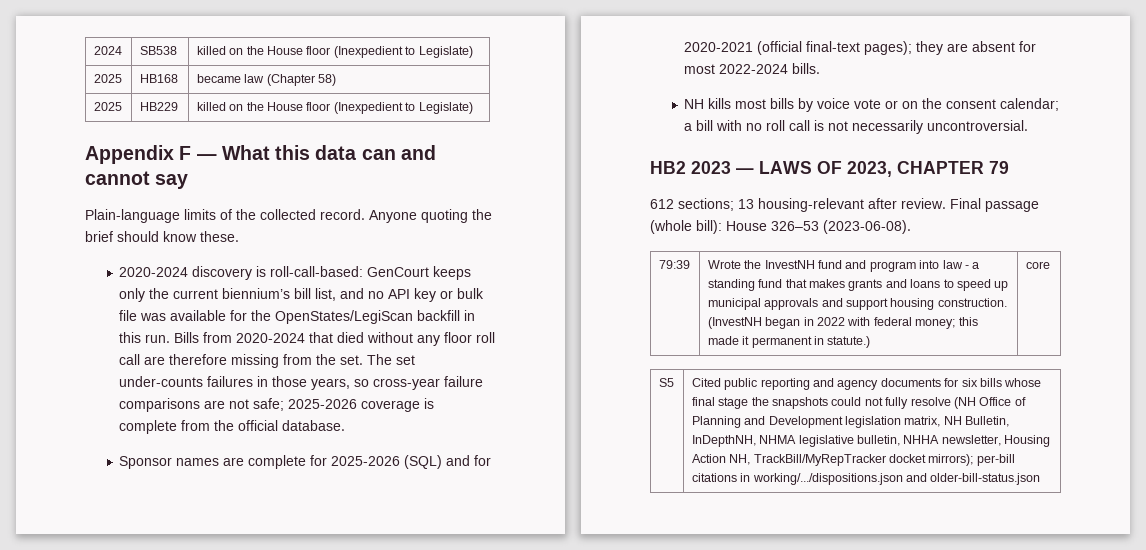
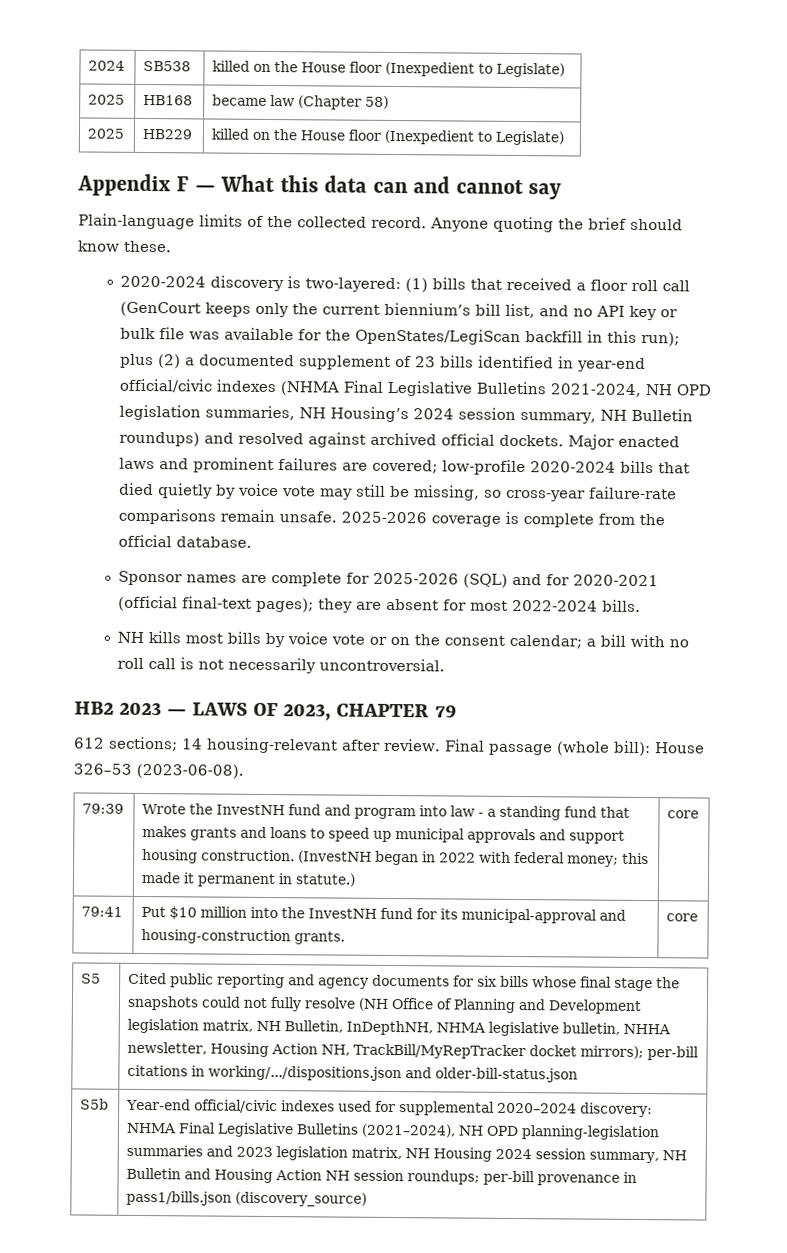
- 2020-2024 discovery is roll-call-based: GenCourt keeps only the current biennium’s bill list, and no API key or bulk file was available for the OpenStates/LegiScan backfill in this run. Bills from 2020-2024 that died without any floor roll call are therefore missing from the set. The set under-counts failures in those years, so cross-year failure comparisons are not safe; 2025-2026 coverage is complete from the official database.
+ 2020-2024 discovery is two-layered: (1) bills that received a floor roll call (GenCourt keeps only the current biennium’s bill list, and no API key or bulk file was available for the OpenStates/LegiScan backfill in this run); plus (2) a documented supplement of 23 bills identified in year-end official/civic indexes (NHMA Final Legislative Bulletins 2021-2024, NH OPD legislation summaries, NH Housing’s 2024 session summary, NH Bulletin roundups) and resolved against archived official dockets. Major enacted laws and prominent failures are covered; low-profile 2020-2024 bills that died quietly by voice vote may still be missing, so cross-year failure-rate comparisons remain unsafe. 2025-2026 coverage is complete from the official database.
- 612 sections; 13 housing-relevant after review.
+ 612 sections; 14 housing-relevant after review.
+ 79:41 | Put $10 million into the InvestNH fund for its municipal-approval and housing-construction grants. | core
+ S5b | Year-end official/civic indexes used for supplemental 2020–2024 discovery: NHMA Final Legislative Bulletins (2021–2024), NH OPD planning-legislation summaries and 2023 legislation matrix, NH Housing 2024 session summary, NH Bulletin and Housing Action NH session roundups; per-bill provenance in pass1/bills.json (discovery_source)

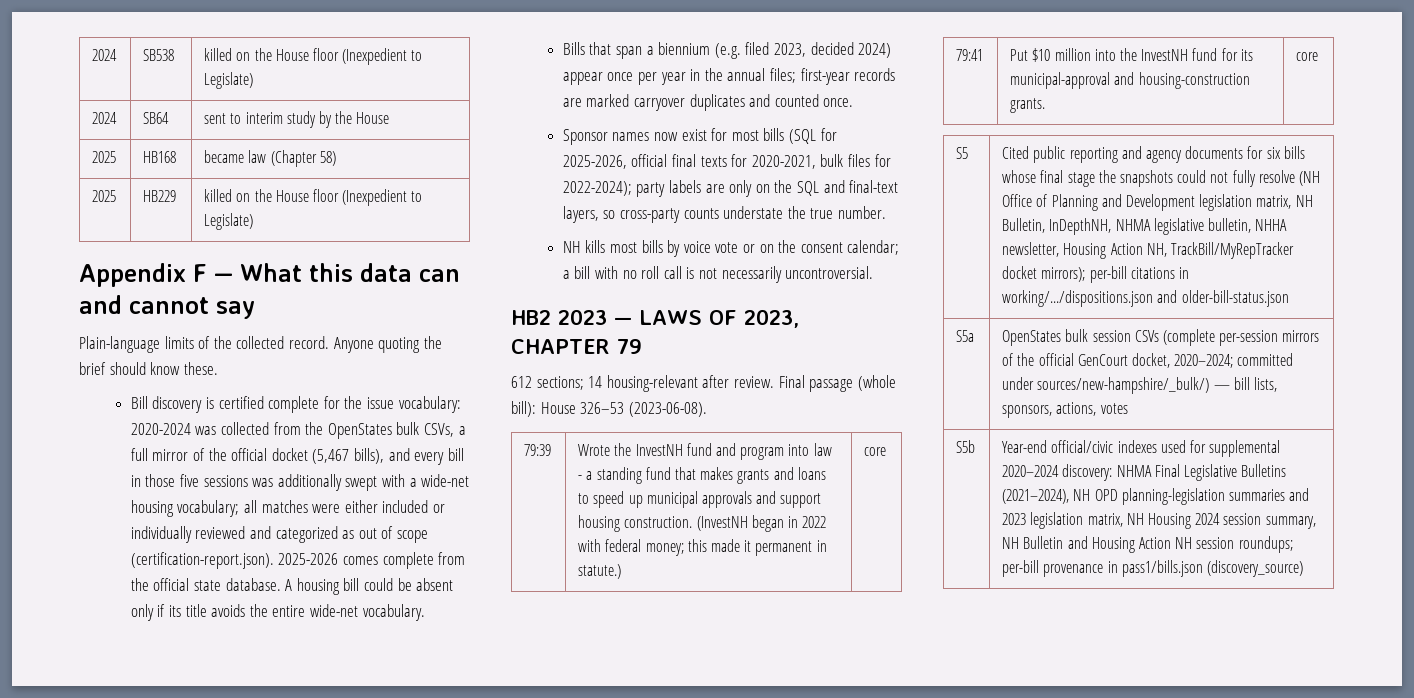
+ 2024 | SB64 | sent to interim study by the House
- 2020-2024 discovery is two-layered: (1) bills that received a floor roll call (GenCourt keeps only the current biennium’s bill list, and no API key or bulk file was available for the OpenStates/LegiScan backfill in this run); plus (2) a documented supplement of 23 bills identified in year-end official/civic indexes (NHMA Final Legislative Bulletins 2021-2024, NH OPD legislation summaries, NH Housing’s 2024 session summary, NH Bulletin roundups) and resolved against archived official dockets. Major enacted laws and prominent failures are covered; low-profile 2020-2024 bills that died quietly by voice vote may still be missing, so cross-year failure-rate comparisons remain unsafe. 2025-2026 coverage is complete from the official database.
- Sponsor names are complete for 2025-2026 (SQL) and for 2020-2021 (official final-text pages); they are absent for most 2022-2024 bills.
+ Bill discovery is certified complete for the issue vocabulary: 2020-2024 was collected from the OpenStates bulk CSVs, a full mirror of the official docket (5,467 bills), and every bill in those five sessions was additionally swept with a wide-net housing vocabulary; all matches were either included or individually reviewed and categorized as out of scope (certification-report.json). 2025-2026 comes complete from the official state database. A housing bill could be absent only if its title avoids the entire wide-net vocabulary.
+ Bills that span a biennium (e.g. filed 2023, decided 2024) appear once per year in the annual files; first-year records are marked carryover duplicates and counted once.
+ Sponsor names now exist for most bills (SQL for 2025-2026, official final texts for 2020-2021, bulk files for 2022-2024); party labels are only on the SQL and final-text layers, so cross-party counts understate the true number.
+ S5a | OpenStates bulk session CSVs (complete per-session mirrors of the official GenCourt docket, 2020–2024; committed under sources/new-hampshire/_bulk/) — bill lists, sponsors, actions, votes

